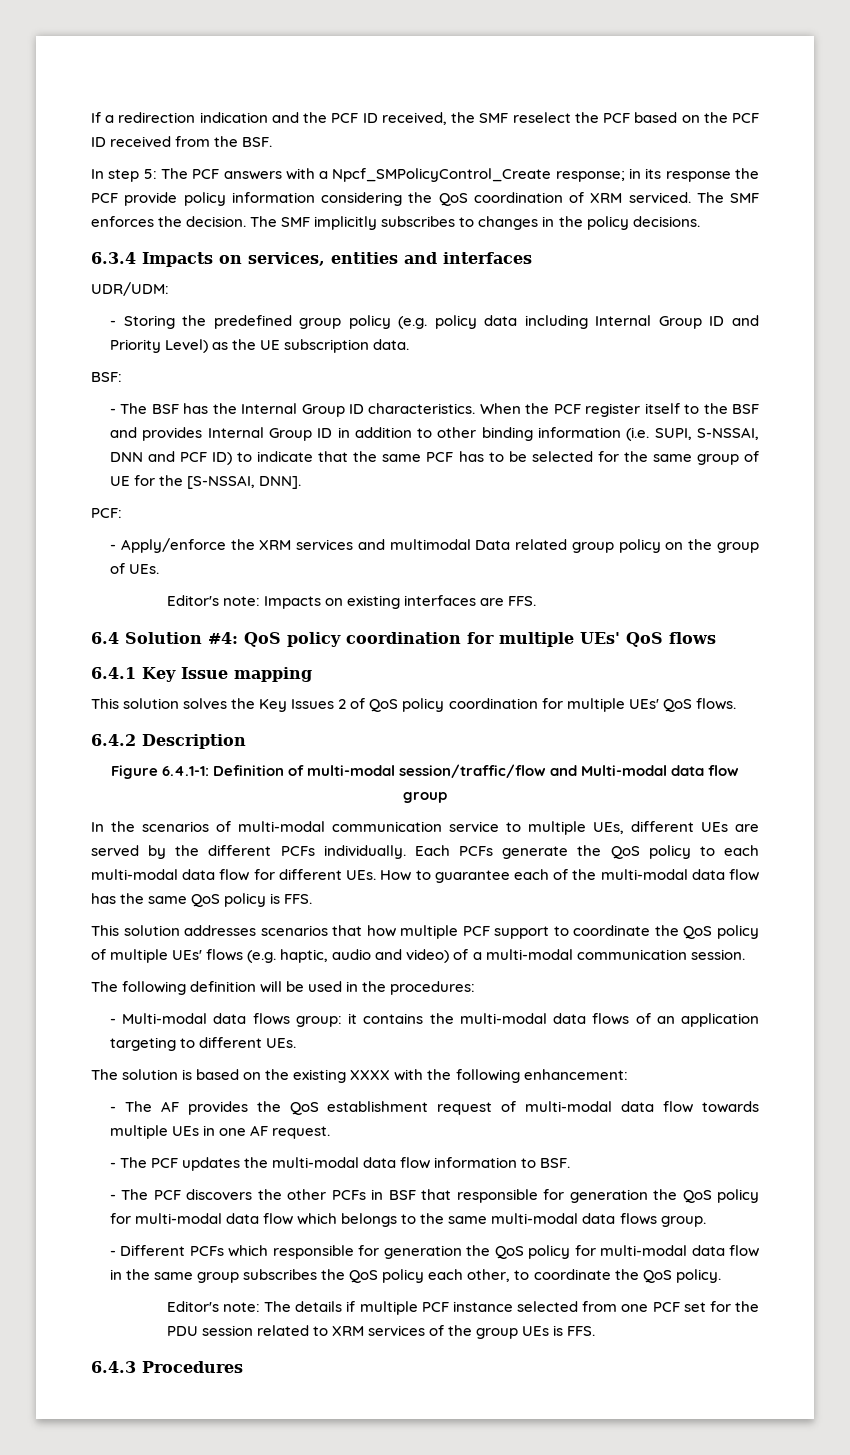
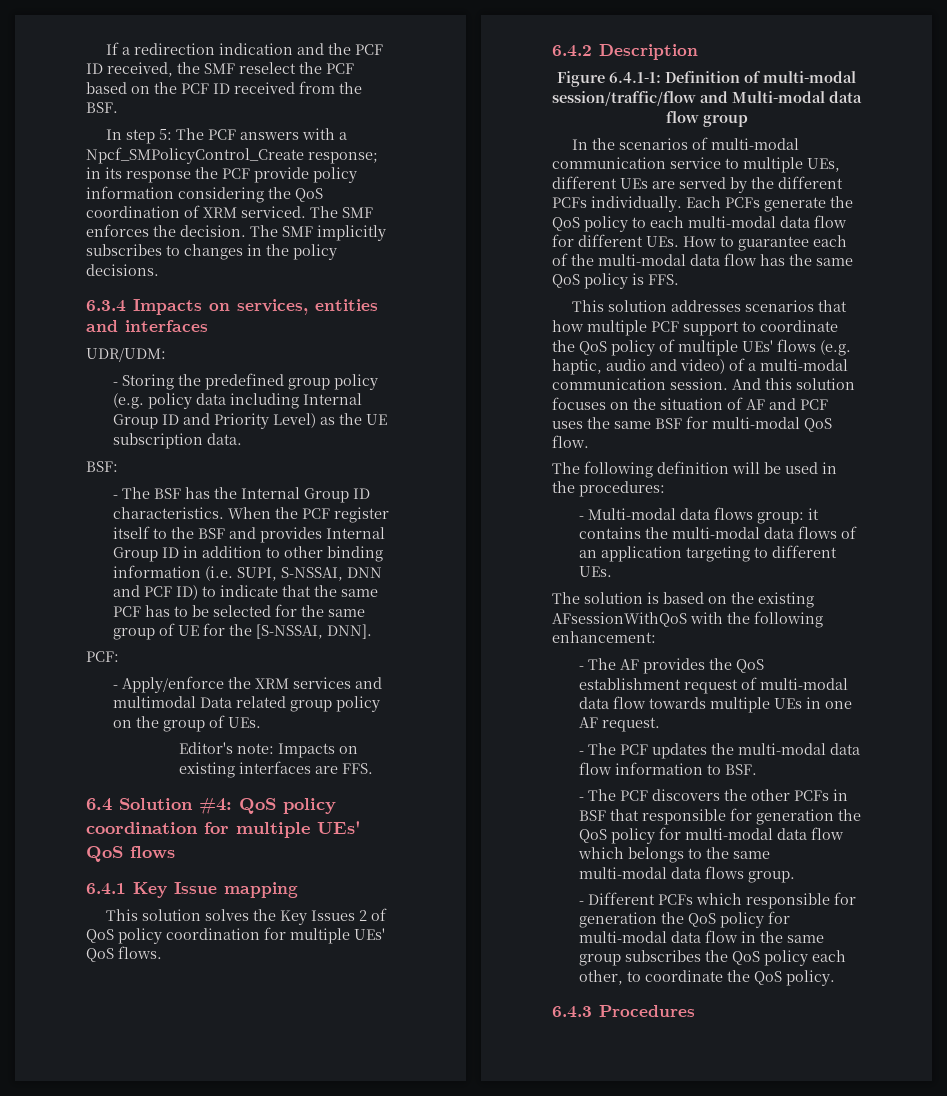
+ And this solution focuses on the situation of AF and PCF uses the same BSF for multi-modal QoS flow.
- The solution is based on the existing XXXX with the following enhancement:
+ The solution is based on the existing AFsessionWithQoS with the following enhancement:
- Editor's note: The details if multiple PCF instance selected from one PCF set for the PDU session related to XRM services of the group UEs is FFS.

